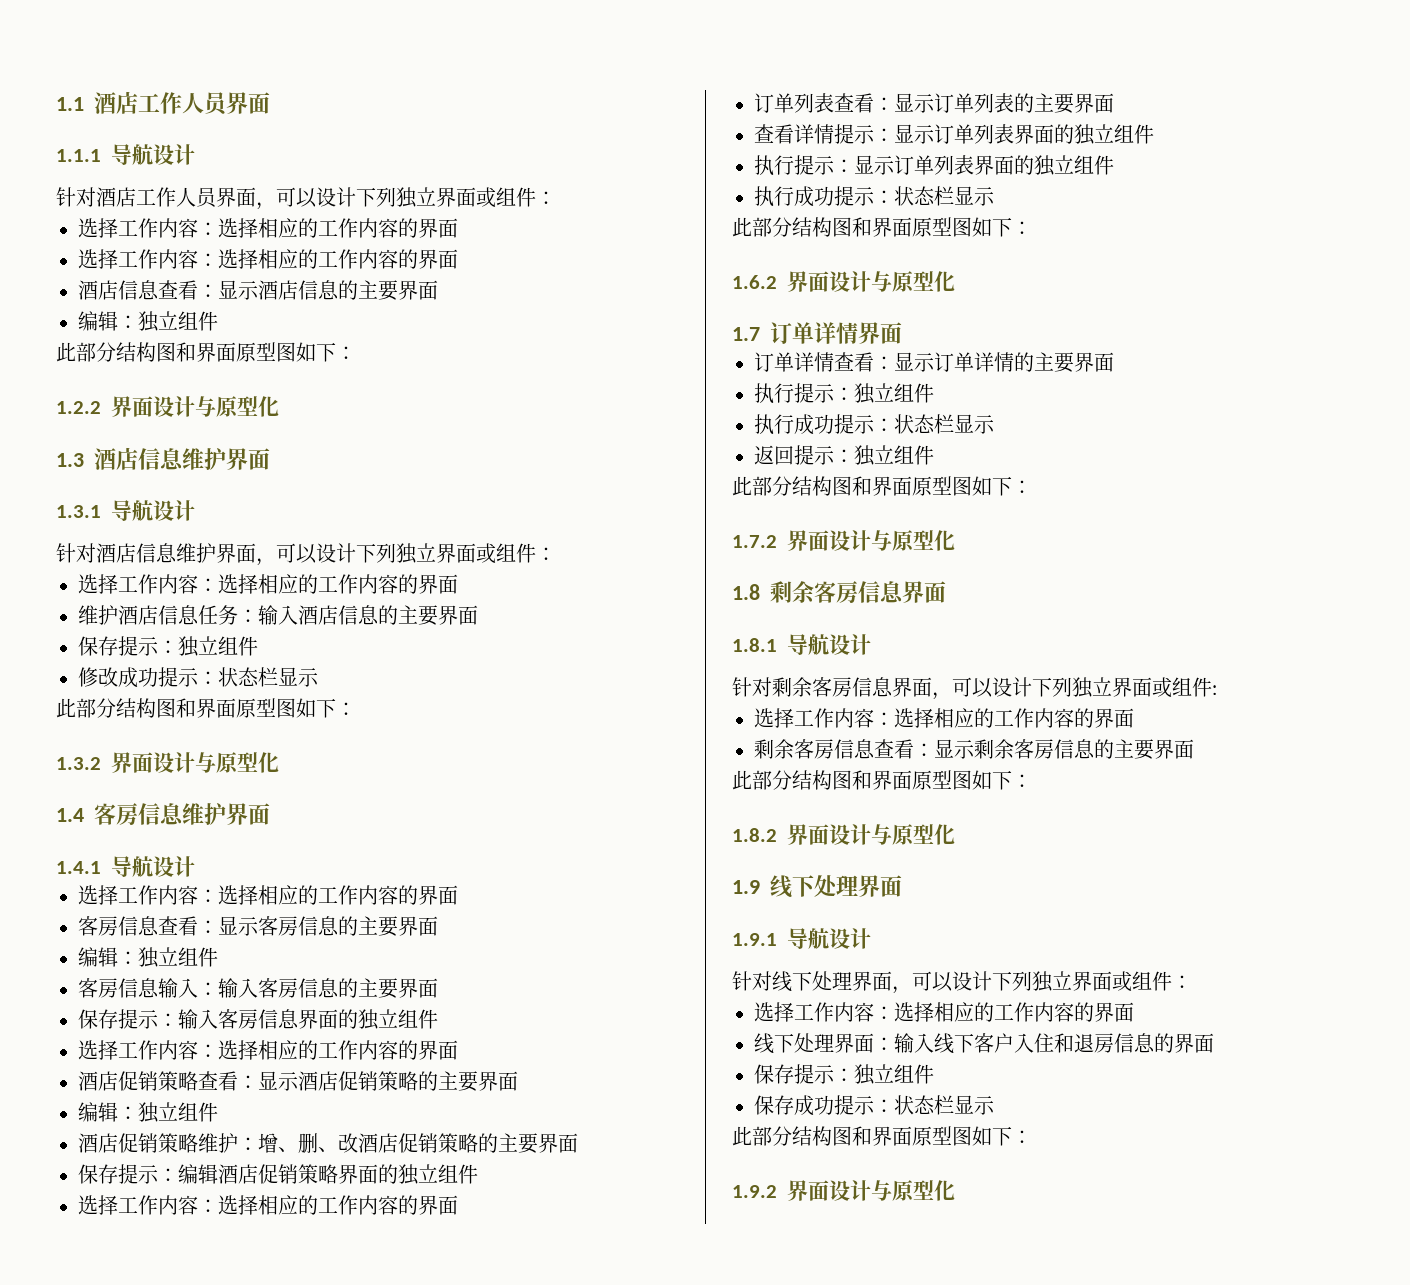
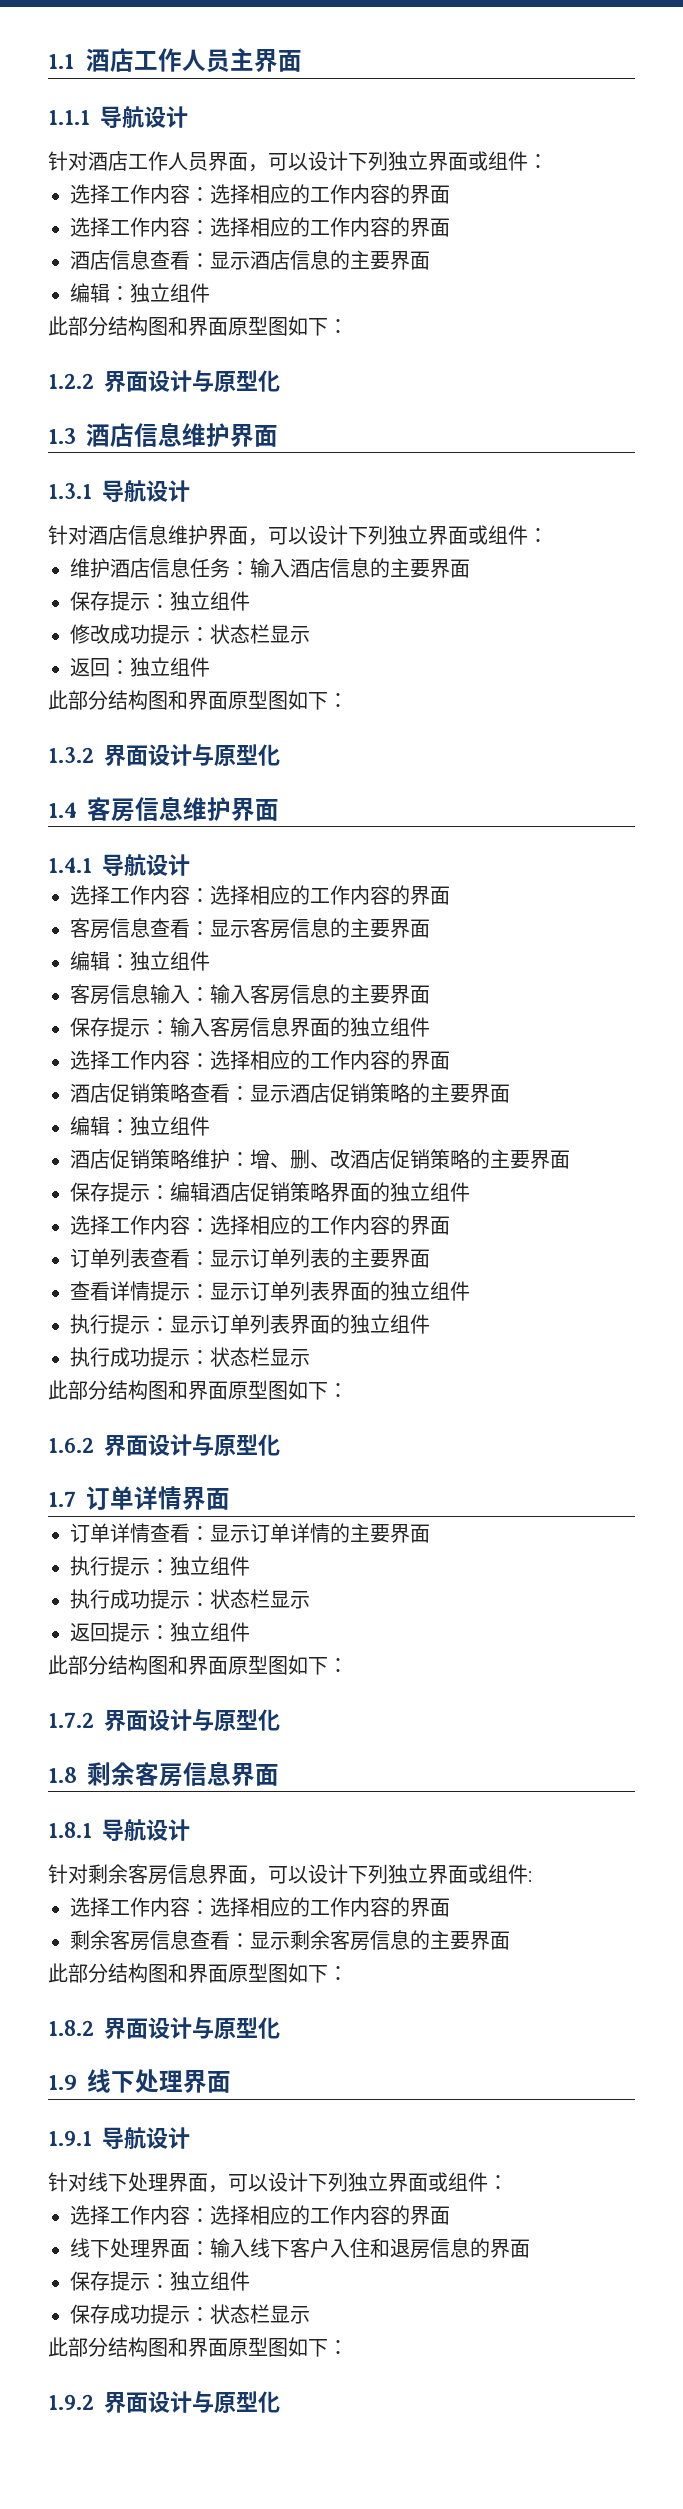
- 1.1酒店工作人员界面
+ 1.1酒店工作人员主界面
  针对酒店信息维护界面，可以设计下列独立界面或组件：
- 选择工作内容：选择相应的工作内容的界面
+ 返回：独立组件

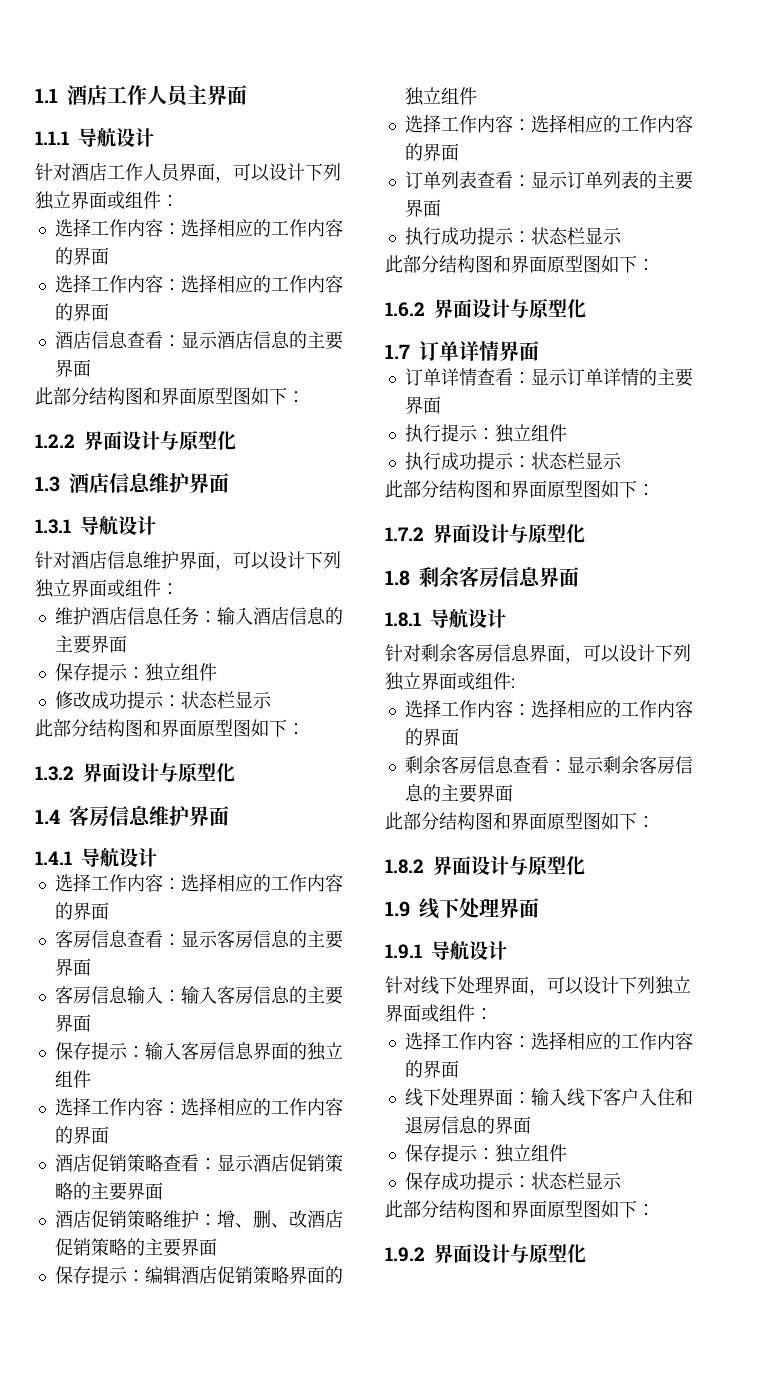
  酒店信息查看：显示酒店信息的主要界面
- 编辑：独立组件
- 返回：独立组件
  客房信息查看：显示客房信息的主要界面
- 编辑：独立组件
  酒店促销策略查看：显示酒店促销策略的主要界面
- 编辑：独立组件
- 查看详情提示：显示订单列表界面的独立组件
- 执行提示：显示订单列表界面的独立组件
- 返回提示：独立组件

